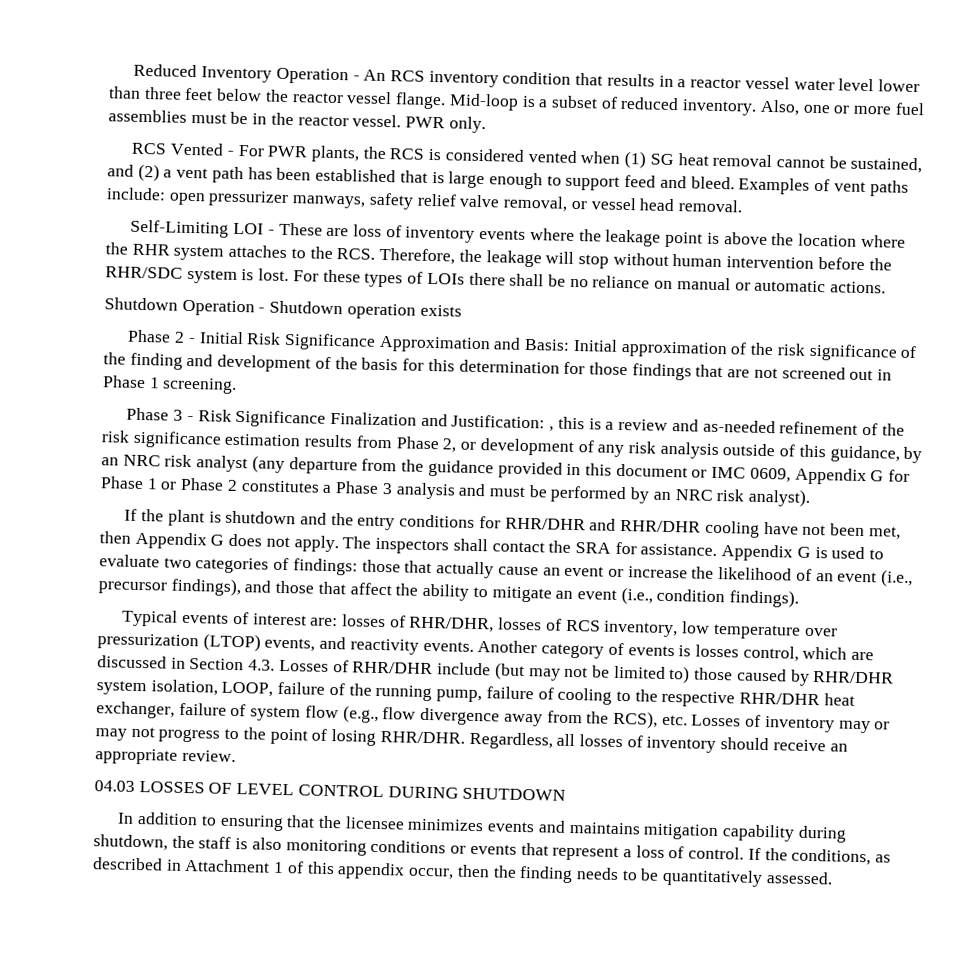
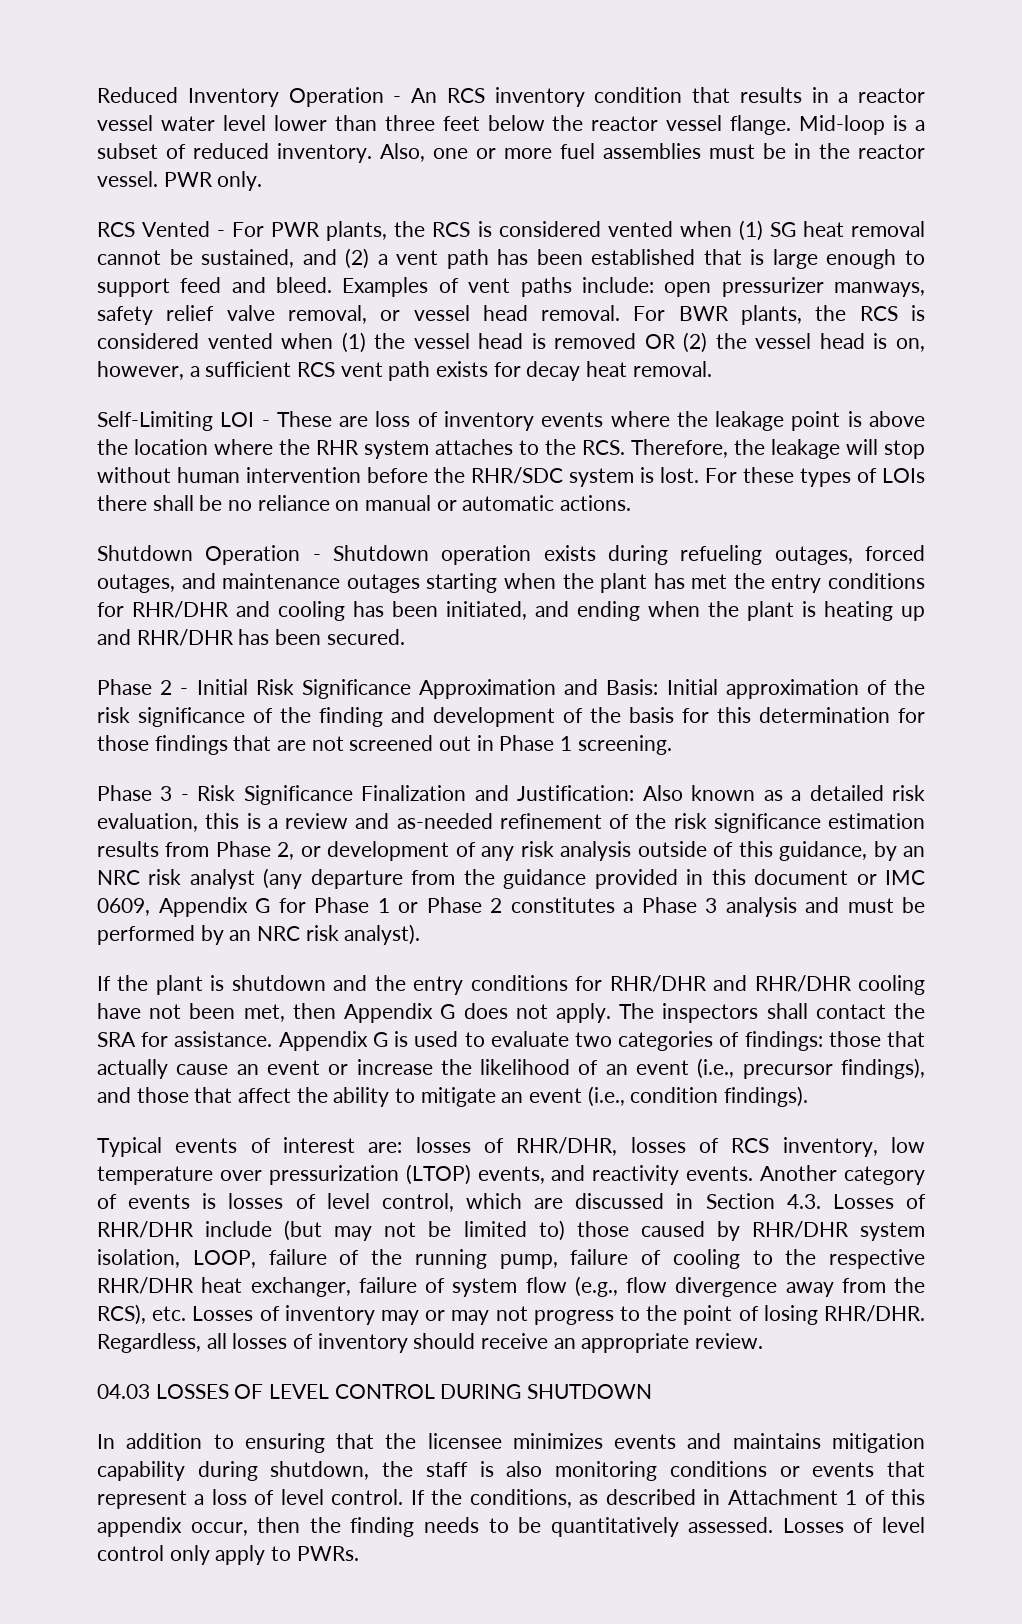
+ For BWR plants, the RCS is considered vented when (1) the vessel head is removed OR (2) the vessel head is on, however, a sufficient RCS vent path exists for decay heat removal.
- Shutdown Operation - Shutdown operation exists
+ Shutdown Operation - Shutdown operation exists during refueling outages, forced outages, and maintenance outages starting when the plant has met the entry conditions for RHR/DHR and cooling has been initiated, and ending when the plant is heating up and RHR/DHR has been secured.
- , this is a review and as-needed refinement of the risk significance estimation results from Phase 2, or development of any risk analysis outside of this guidance, by an NRC risk analyst (any departure from the guidance provided in this document or IMC 0609, Appendix G for Phase 1 or Phase 2 constitutes a Phase 3 analysis and must be performed by an NRC risk analyst).
+ Also known as a detailed risk evaluation, this is a review and as-needed refinement of the risk significance estimation results from Phase 2, or development of any risk analysis outside of this guidance, by an NRC risk analyst (any departure from the guidance provided in this document or IMC 0609, Appendix G for Phase 1 or Phase 2 constitutes a Phase 3 analysis and must be performed by an NRC risk analyst).
- Another category of events is losses control, which are discussed in Section 4.3. Losses of RHR/DHR include (but may not be limited to) those caused by RHR/DHR system isolation, LOOP, failure of the running pump, failure of cooling to the respective RHR/DHR heat exchanger, failure of system flow (e.g., flow divergence away from the RCS), etc. Losses of inventory may or may not progress to the point of losing RHR/DHR.
+ Another category of events is losses of level control, which are discussed in Section 4.3. Losses of RHR/DHR include (but may not be limited to) those caused by RHR/DHR system isolation, LOOP, failure of the running pump, failure of cooling to the respective RHR/DHR heat exchanger, failure of system flow (e.g., flow divergence away from the RCS), etc. Losses of inventory may or may not progress to the point of losing RHR/DHR.
- In addition to ensuring that the licensee minimizes events and maintains mitigation capability during shutdown, the staff is also monitoring conditions or events that represent a loss of control.
+ In addition to ensuring that the licensee minimizes events and maintains mitigation capability during shutdown, the staff is also monitoring conditions or events that represent a loss of level control.
+ Losses of level control only apply to PWRs.

